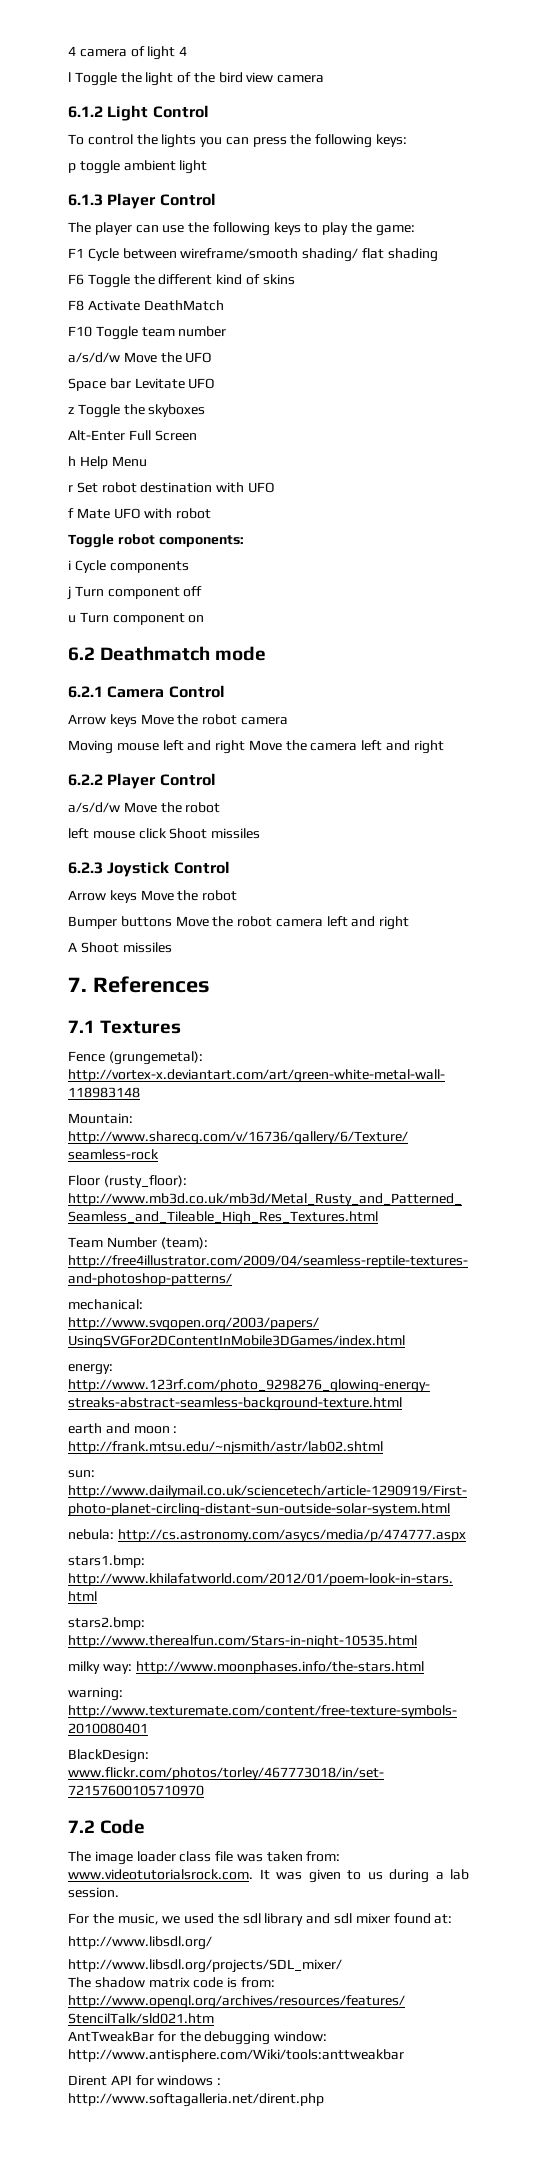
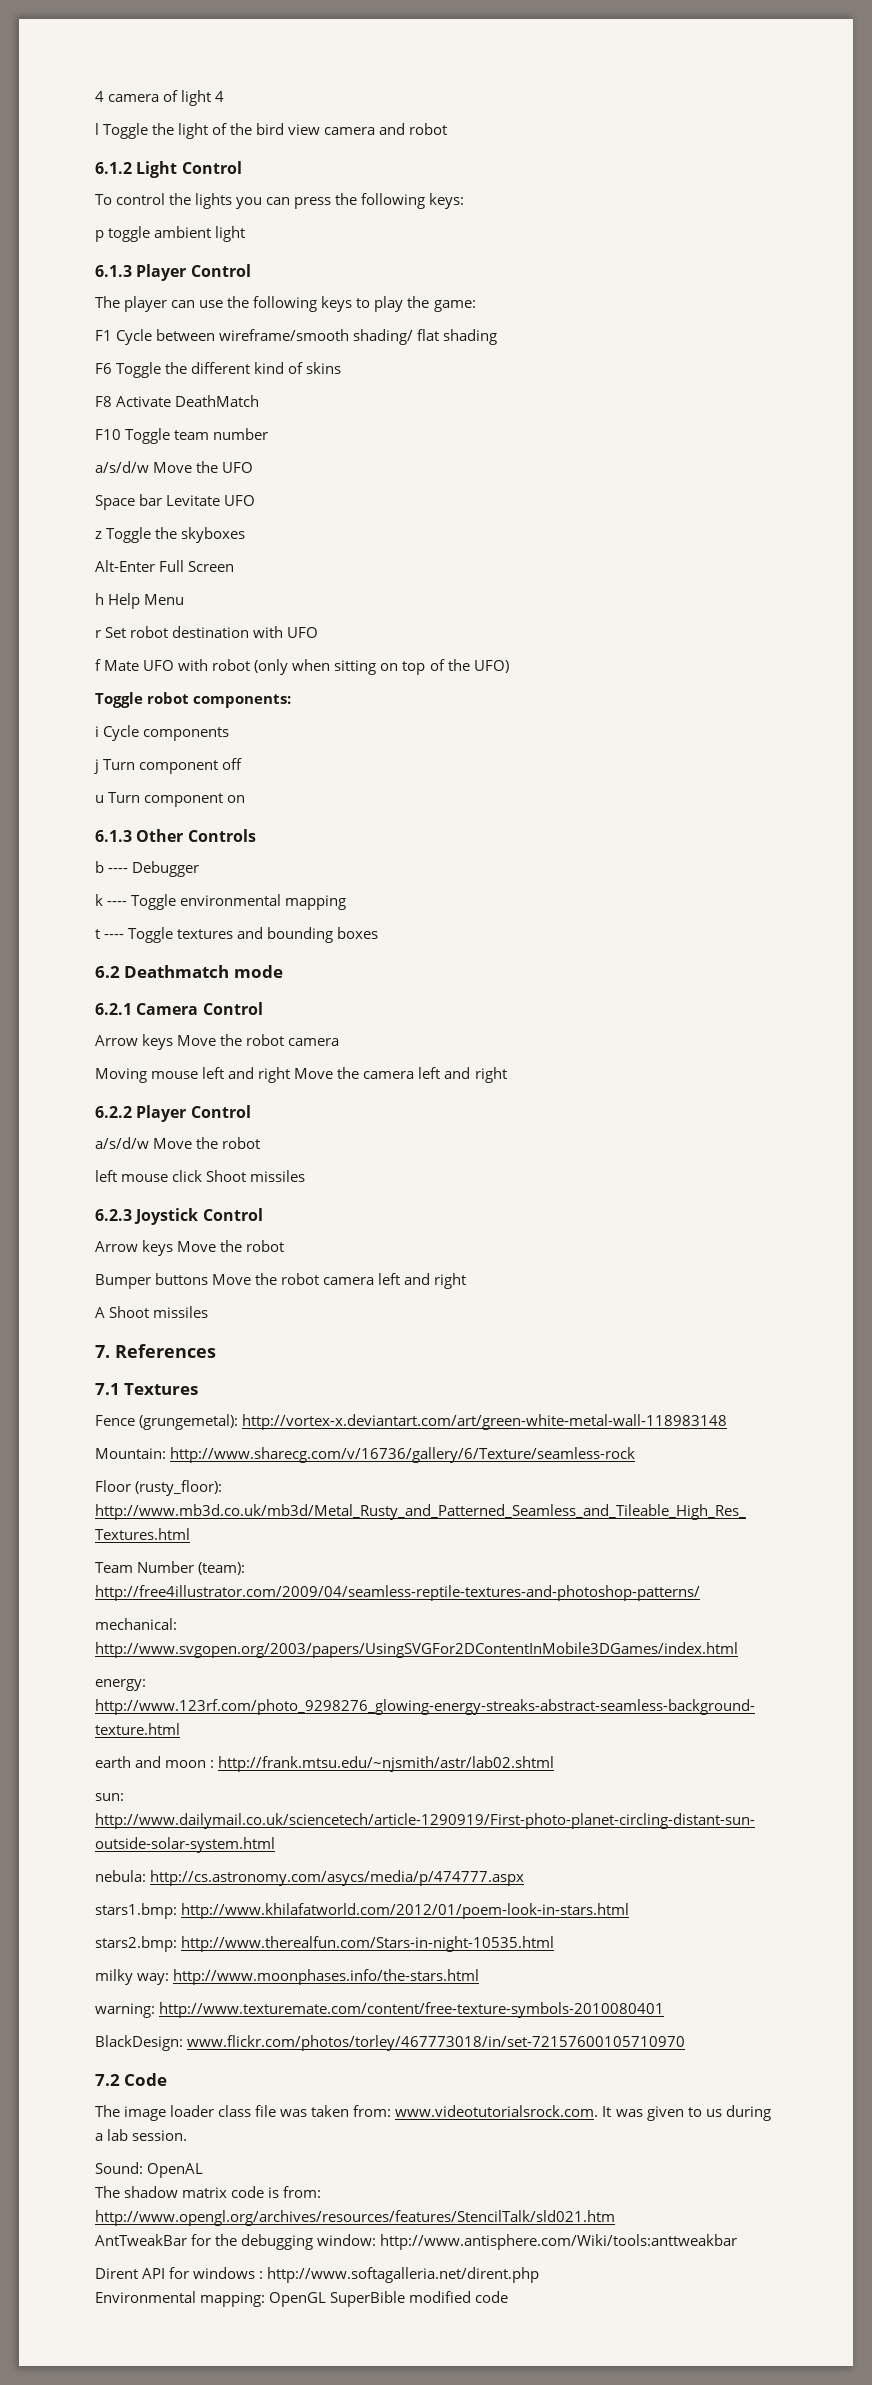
- l Toggle the light of the bird view camera
+ l Toggle the light of the bird view camera and robot
- f Mate UFO with robot
+ f Mate UFO with robot (only when sitting on top of the UFO)
+ 6.1.3 Other Controls
+ b ---- Debugger
+ k ---- Toggle environmental mapping
+ t ---- Toggle textures and bounding boxes
- For the music, we used the sdl library and sdl mixer found at:
- http://www.libsdl.org/
- http://www.libsdl.org/projects/SDL_mixer/
+ Sound: OpenAL
+ Environmental mapping: OpenGL SuperBible modified code

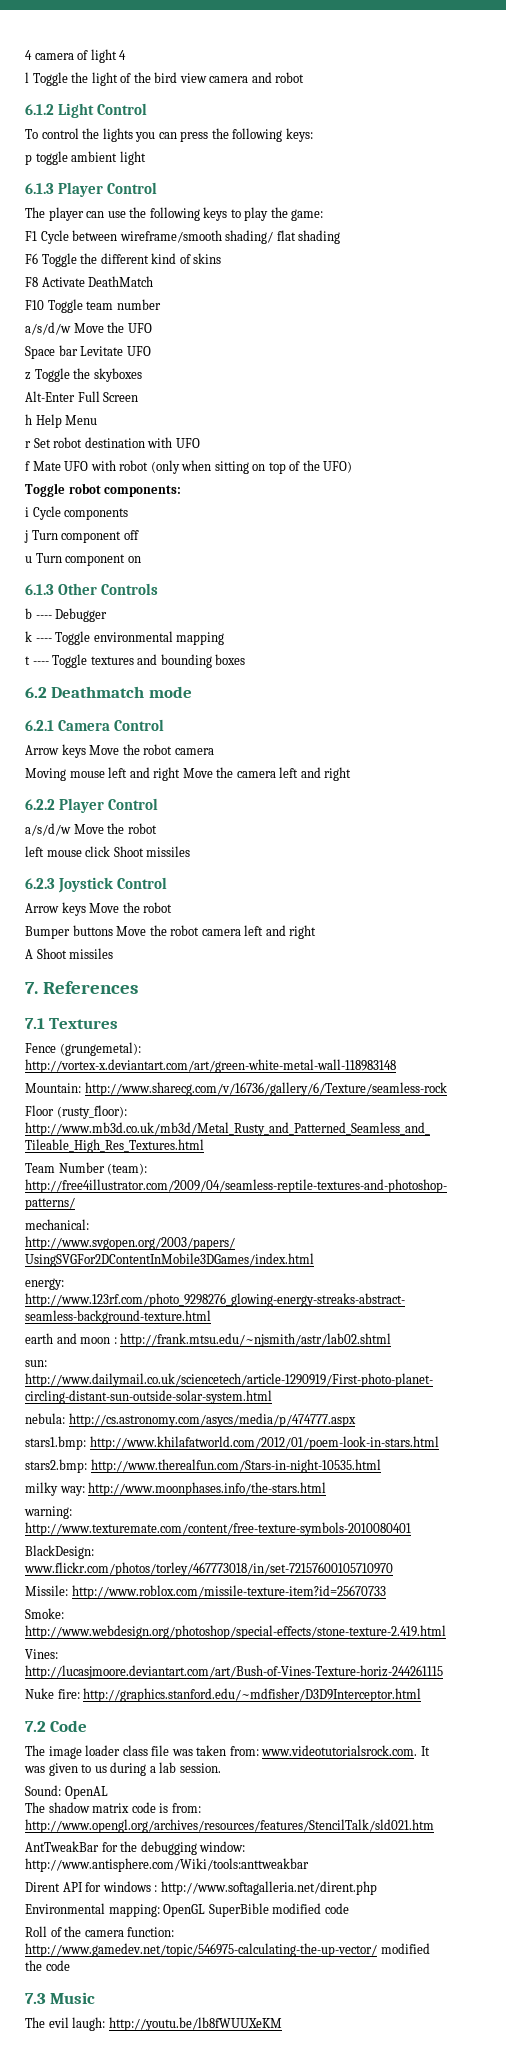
+ Missile: http://www.roblox.com/missile-texture-item?id=25670733
+ Smoke: http://www.webdesign.org/photoshop/special-effects/stone-texture-2.419.html
+ Vines: http://lucasjmoore.deviantart.com/art/Bush-of-Vines-Texture-horiz-244261115
+ Nuke fire: http://graphics.stanford.edu/~mdfisher/D3D9Interceptor.html
+ Roll of the camera function: http://www.gamedev.net/topic/546975-calculating-the-up-vector/ modified the code
+ 7.3 Music
+ The evil laugh: http://youtu.be/lb8fWUUXeKM

